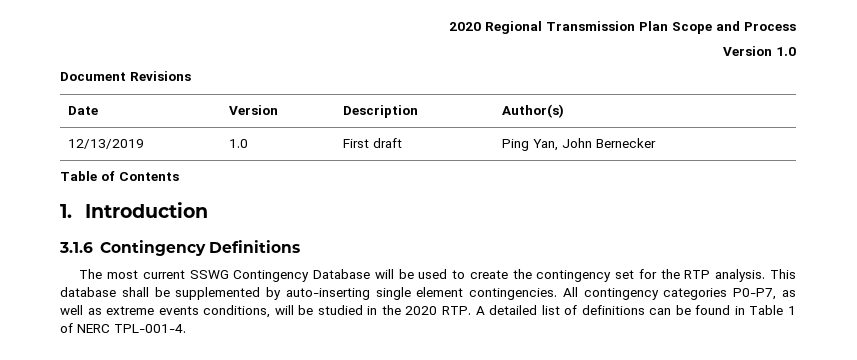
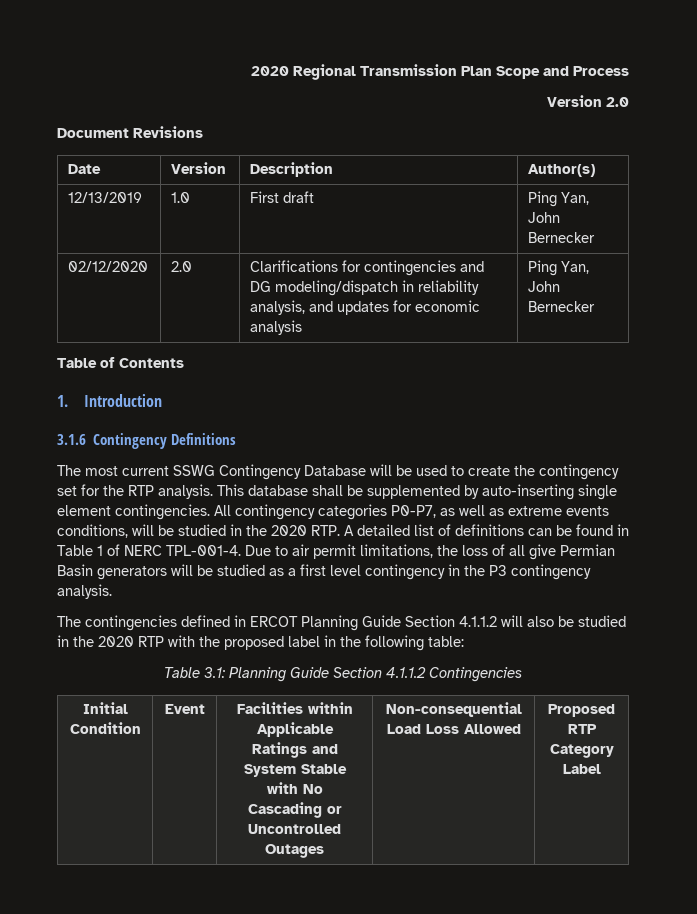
- Version 1.0
+ Version 2.0
+ 02/12/2020 | 2.0 | Clarifications for contingencies and DG modeling/dispatch in reliability analysis, and updates for economic analysis | Ping Yan, John Bernecker
+ Due to air permit limitations, the loss of all give Permian Basin generators will be studied as a first level contingency in the P3 contingency analysis.
+ The contingencies defined in ERCOT Planning Guide Section 4.1.1.2 will also be studied in the 2020 RTP with the proposed label in the following table:
+ Table 3.1: Planning Guide Section 4.1.1.2 Contingencies
+ Initial Condition | Event | Facilities within Applicable Ratings and System Stable with No Cascading or Uncontrolled Outages | Non-consequential Load Loss Allowed | Proposed RTP Category Label

